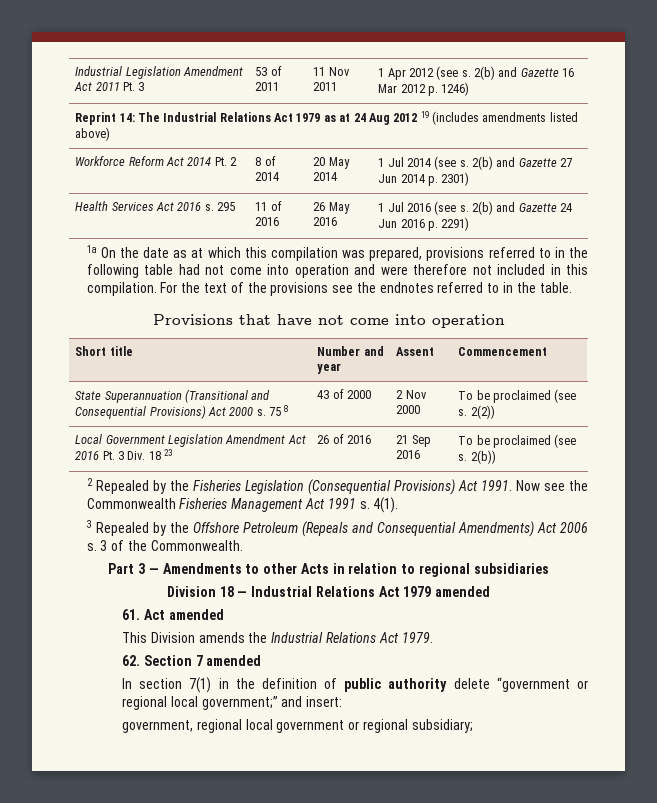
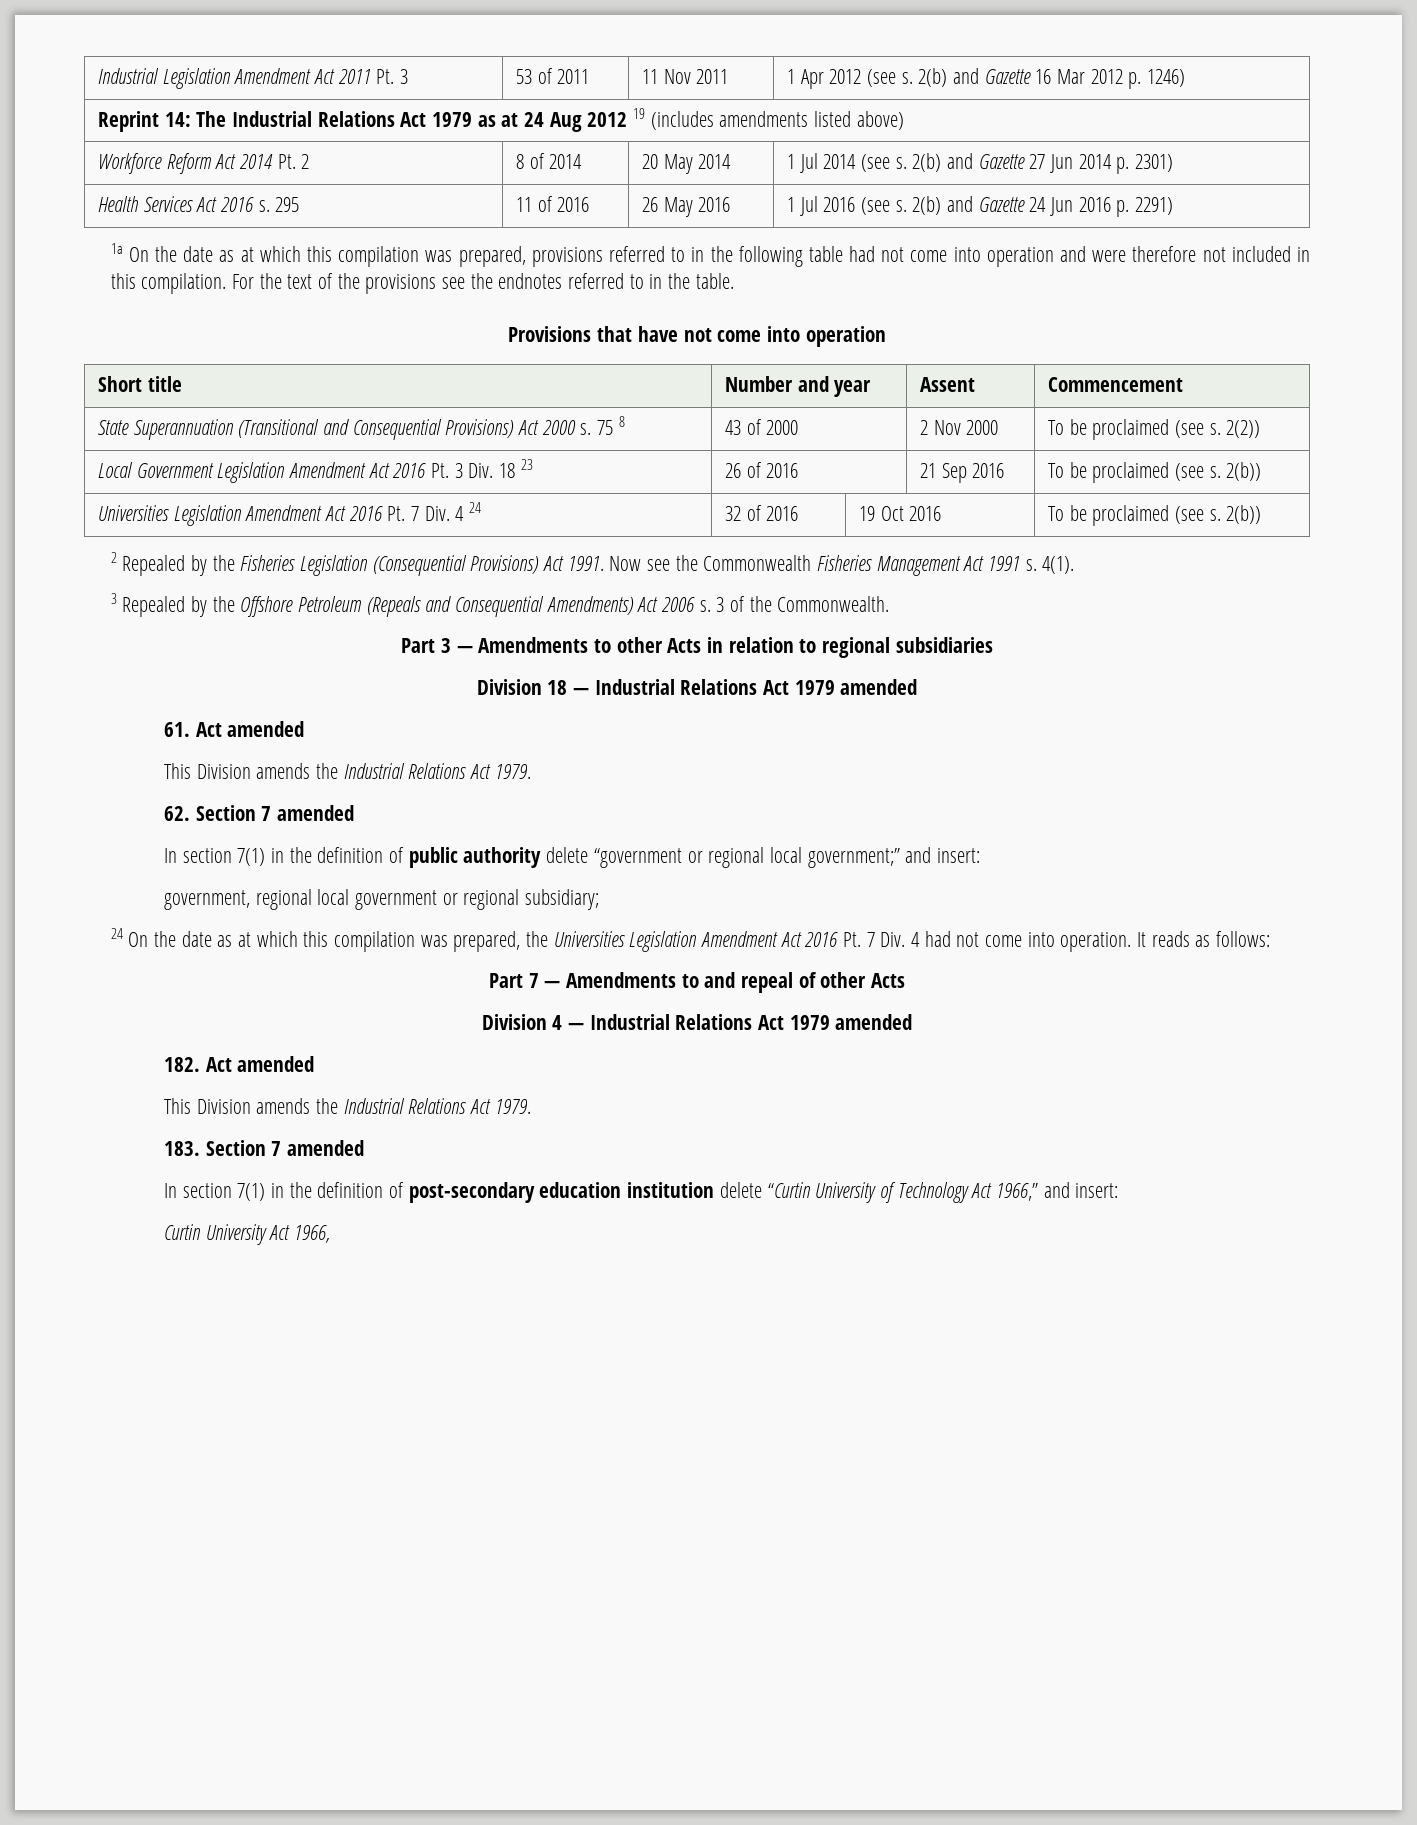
+ Universities Legislation Amendment Act 2016 Pt. 7 Div. 4 24 | 32 of 2016 | 19 Oct 2016 | To be proclaimed (see s. 2(b))
+ 24 On the date as at which this compilation was prepared, the Universities Legislation Amendment Act 2016 Pt. 7 Div. 4 had not come into operation. It reads as follows:
+ Part 7 — Amendments to and repeal of other Acts
+ Division 4 — Industrial Relations Act 1979 amended
+ 182. Act amended
+ This Division amends the Industrial Relations Act 1979.
+ 183. Section 7 amended
+ In section 7(1) in the definition of post-secondary education institution delete “Curtin University of Technology Act 1966,” and insert:
+ Curtin University Act 1966,

